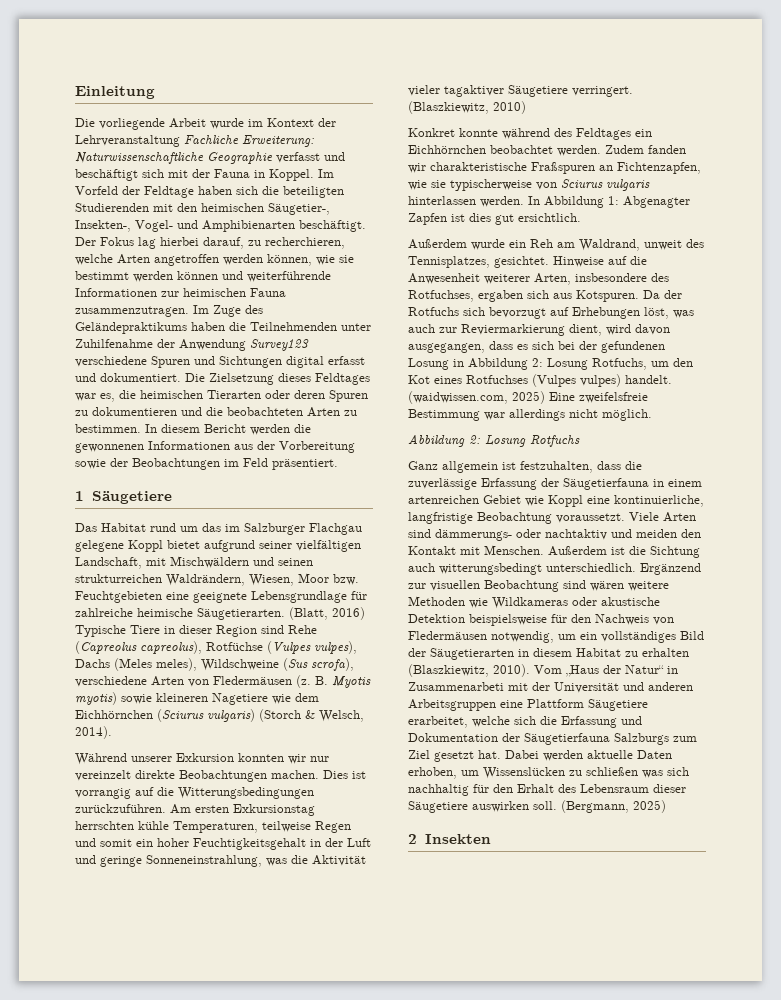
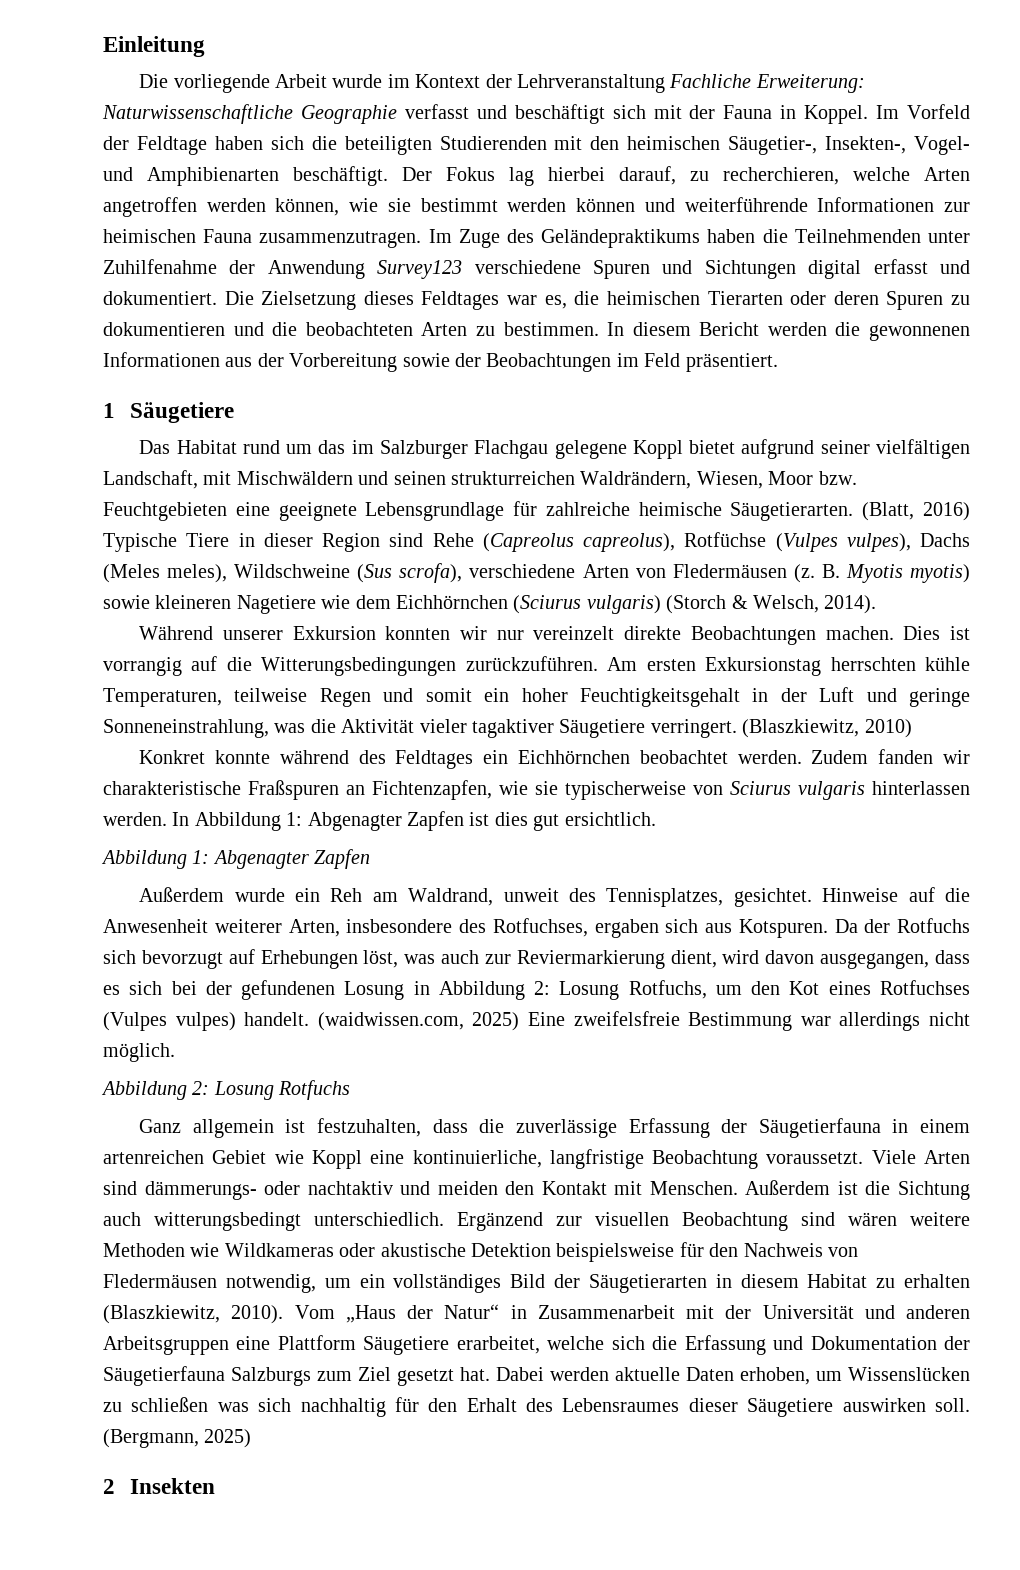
  In Abbildung 1: Abgenagter Zapfen ist dies gut ersichtlich.
+ Abbildung 1: Abgenagter Zapfen
- Vom „Haus der Natur“ in Zusammenarbeti mit der Universität und anderen Arbeitsgruppen eine Plattform Säugetiere erarbeitet, welche sich die Erfassung und Dokumentation der Säugetierfauna Salzburgs zum Ziel gesetzt hat.
+ Vom „Haus der Natur“ in Zusammenarbeit mit der Universität und anderen Arbeitsgruppen eine Plattform Säugetiere erarbeitet, welche sich die Erfassung und Dokumentation der Säugetierfauna Salzburgs zum Ziel gesetzt hat.
- Dabei werden aktuelle Daten erhoben, um Wissenslücken zu schließen was sich nachhaltig für den Erhalt des Lebensraum dieser Säugetiere auswirken soll.
+ Dabei werden aktuelle Daten erhoben, um Wissenslücken zu schließen was sich nachhaltig für den Erhalt des Lebensraumes dieser Säugetiere auswirken soll.

